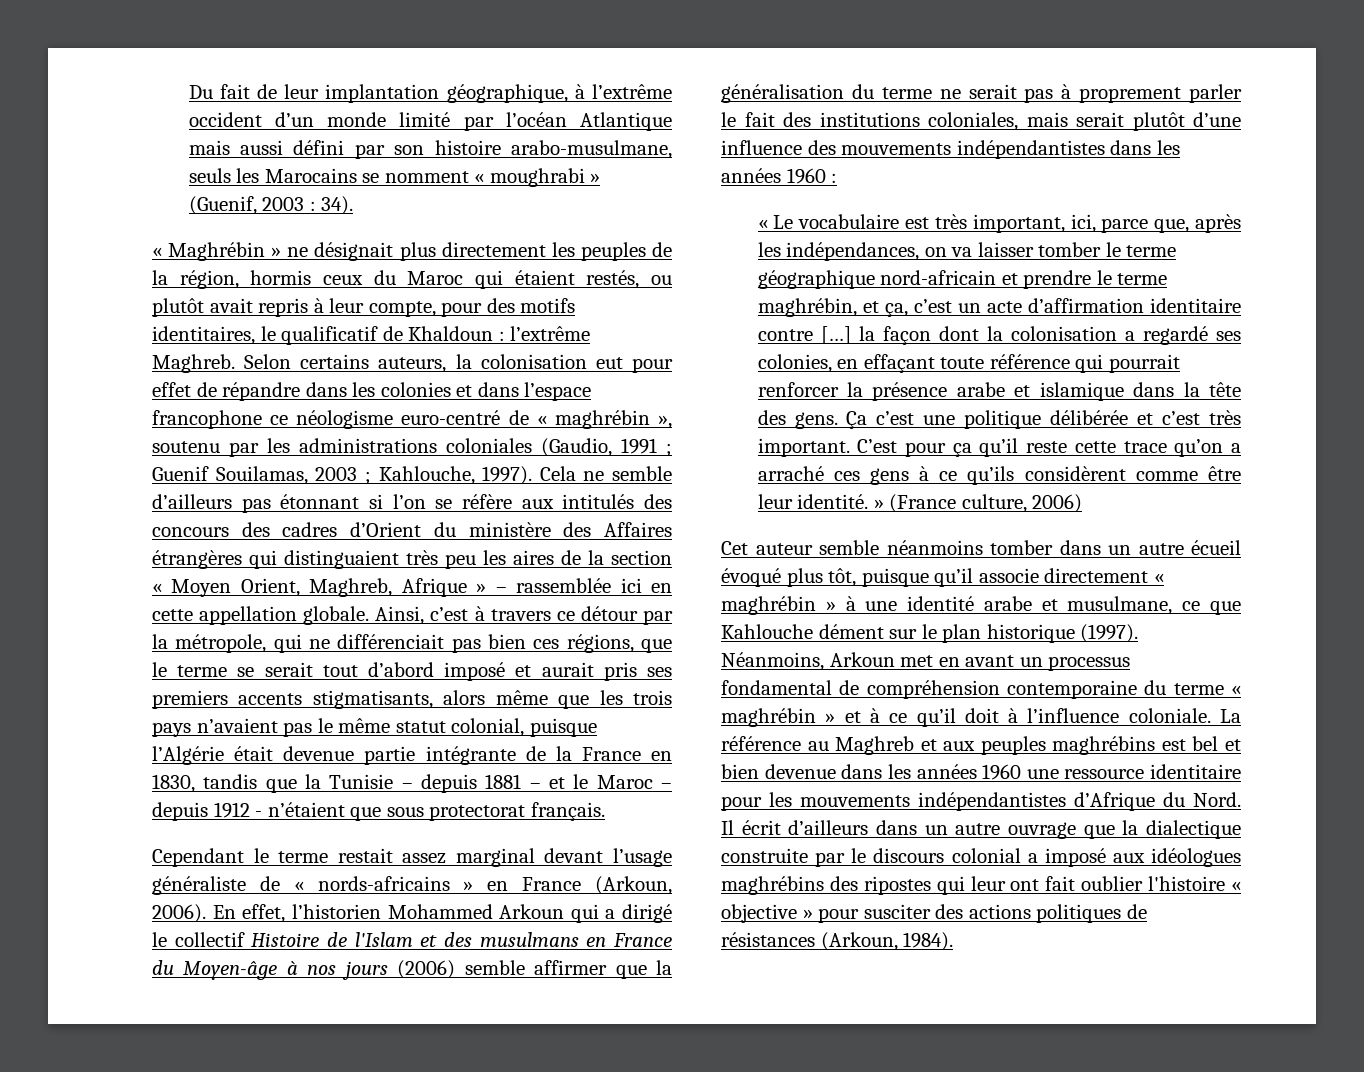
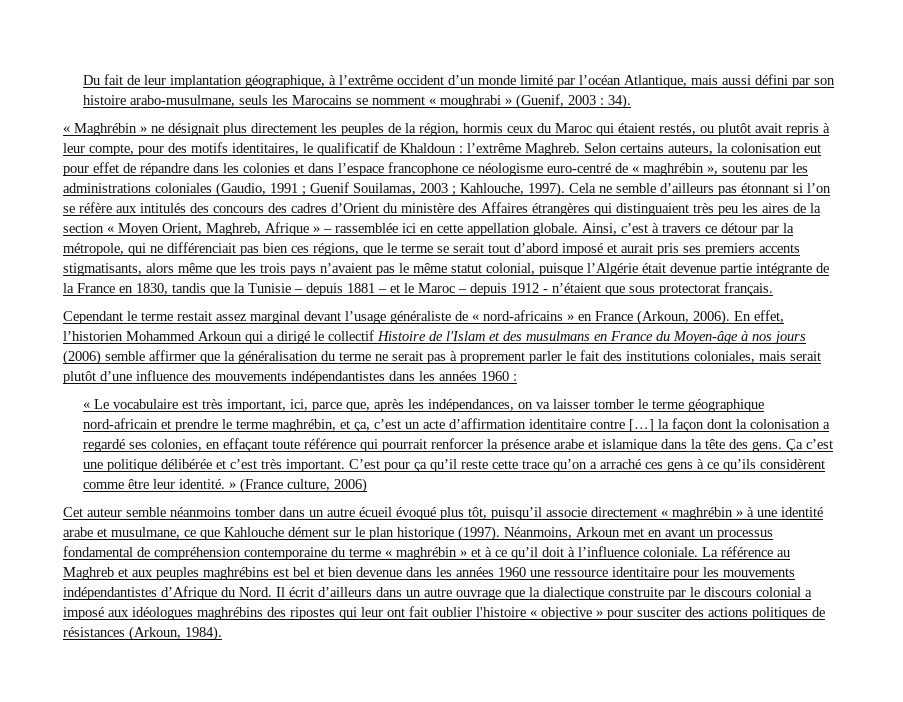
- Du fait de leur implantation géographique, à l’extrême occident d’un monde limité par l’océan Atlantique mais aussi défini par son histoire arabo-musulmane, seuls les Marocains se nomment « moughrabi » (Guenif, 2003 : 34).
+ Du fait de leur implantation géographique, à l’extrême occident d’un monde limité par l’océan Atlantique, mais aussi défini par son histoire arabo-musulmane, seuls les Marocains se nomment « moughrabi » (Guenif, 2003 : 34).
- Cependant le terme restait assez marginal devant l’usage généraliste de « nords-africains » en France (Arkoun, 2006).
+ Cependant le terme restait assez marginal devant l’usage généraliste de « nord-africains » en France (Arkoun, 2006).
- Cet auteur semble néanmoins tomber dans un autre écueil évoqué plus tôt, puisque qu’il associe directement « maghrébin » à une identité arabe et musulmane, ce que Kahlouche dément sur le plan historique (1997).
+ Cet auteur semble néanmoins tomber dans un autre écueil évoqué plus tôt, puisqu’il associe directement « maghrébin » à une identité arabe et musulmane, ce que Kahlouche dément sur le plan historique (1997).

